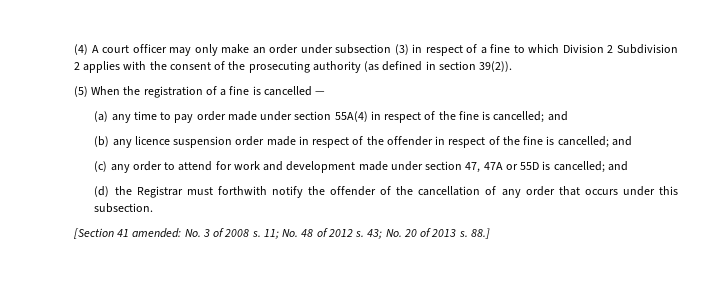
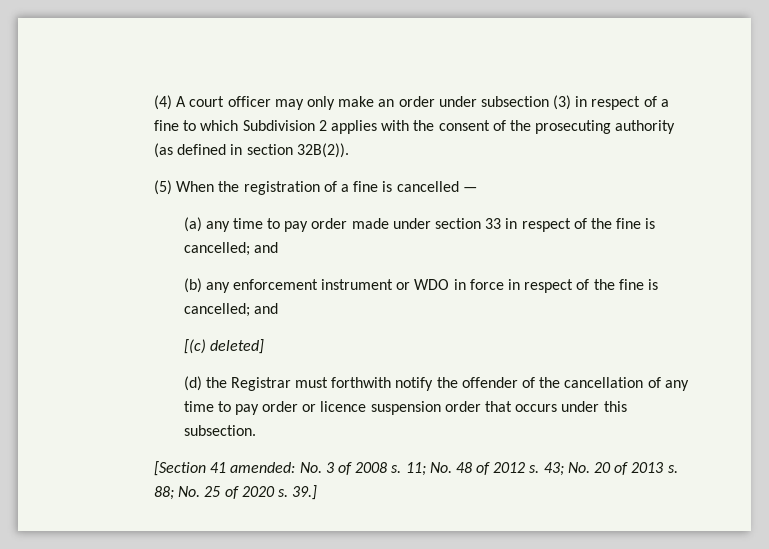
- (4) A court officer may only make an order under subsection (3) in respect of a fine to which Division 2 Subdivision 2 applies with the consent of the prosecuting authority (as defined in section 39(2)).
+ (4) A court officer may only make an order under subsection (3) in respect of a fine to which Subdivision 2 applies with the consent of the prosecuting authority (as defined in section 32B(2)).
- (a) any time to pay order made under section 55A(4) in respect of the fine is cancelled; and
+ (a) any time to pay order made under section 33 in respect of the fine is cancelled; and
- (b) any licence suspension order made in respect of the offender in respect of the fine is cancelled; and
- (c) any order to attend for work and development made under section 47, 47A or 55D is cancelled; and
+ (b) any enforcement instrument or WDO in force in respect of the fine is cancelled; and
+ [(c) deleted]
- (d) the Registrar must forthwith notify the offender of the cancellation of any order that occurs under this subsection.
+ (d) the Registrar must forthwith notify the offender of the cancellation of any time to pay order or licence suspension order that occurs under this subsection.
- 88.]
+ 88; No. 25 of 2020 s. 39.]

